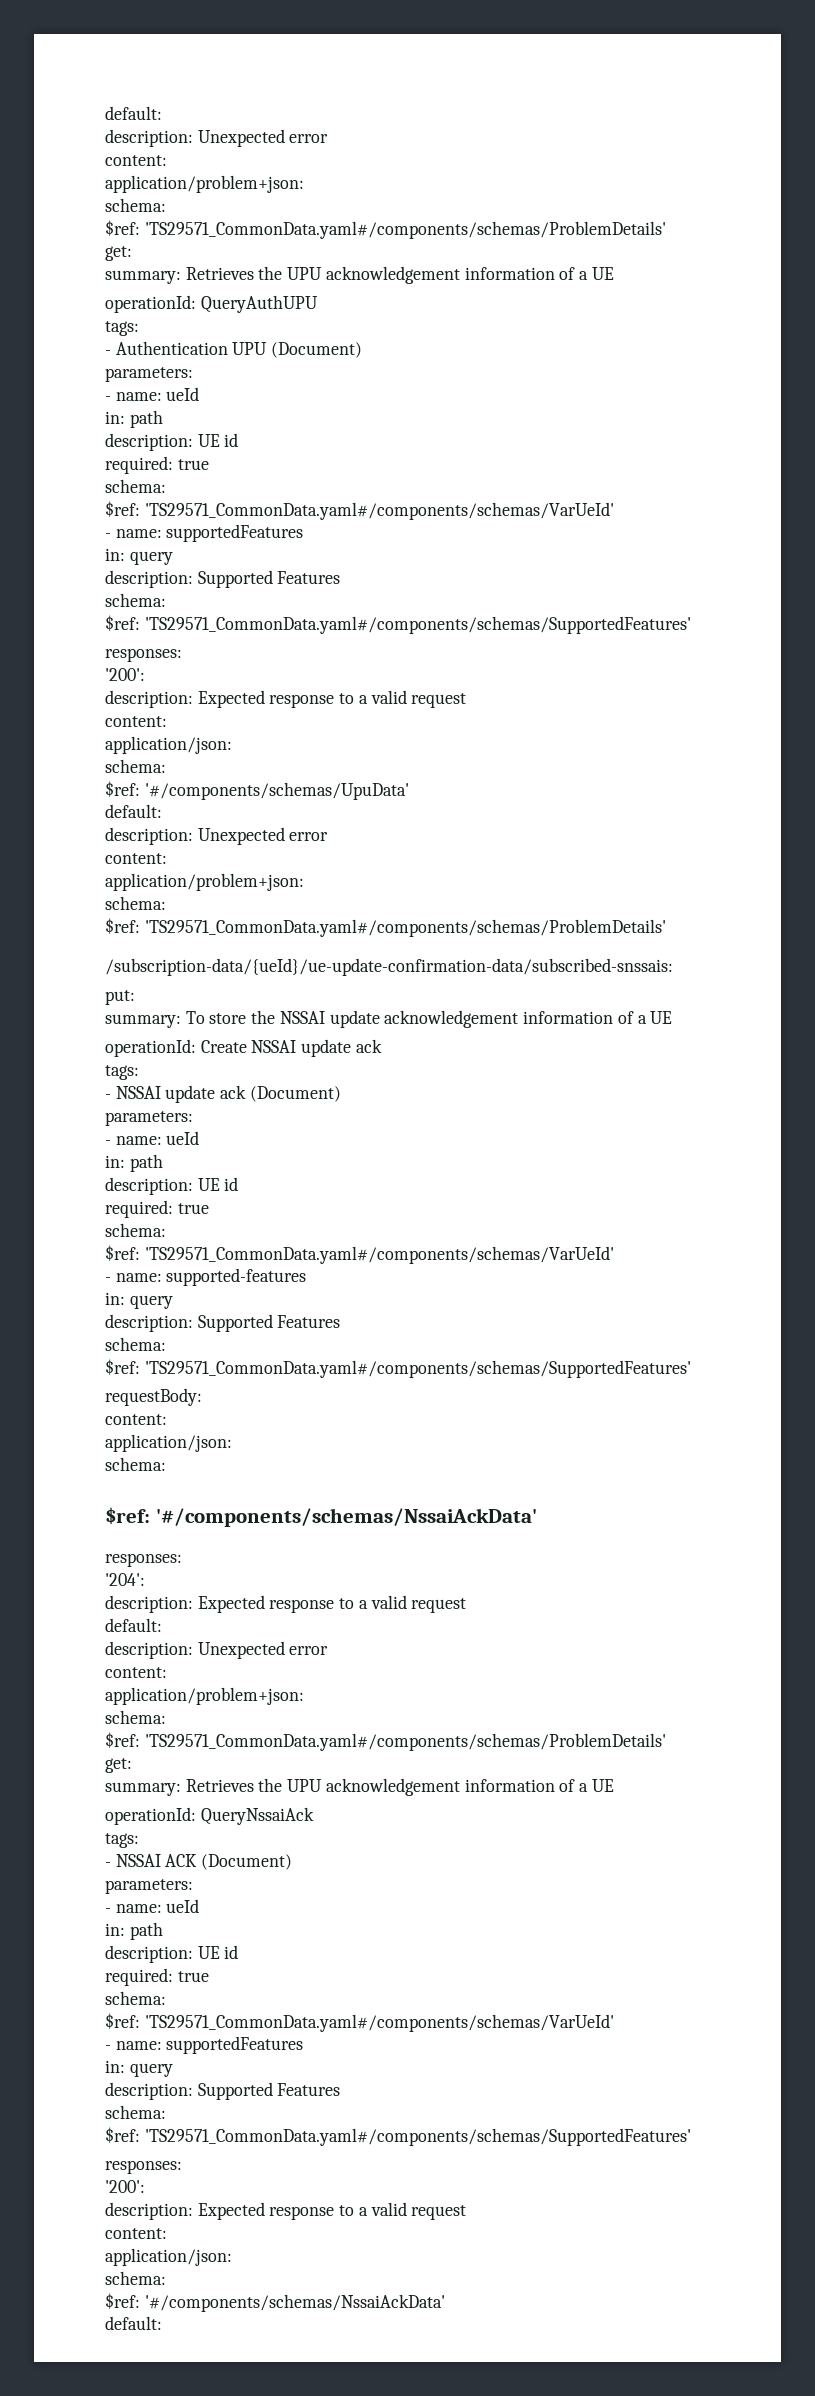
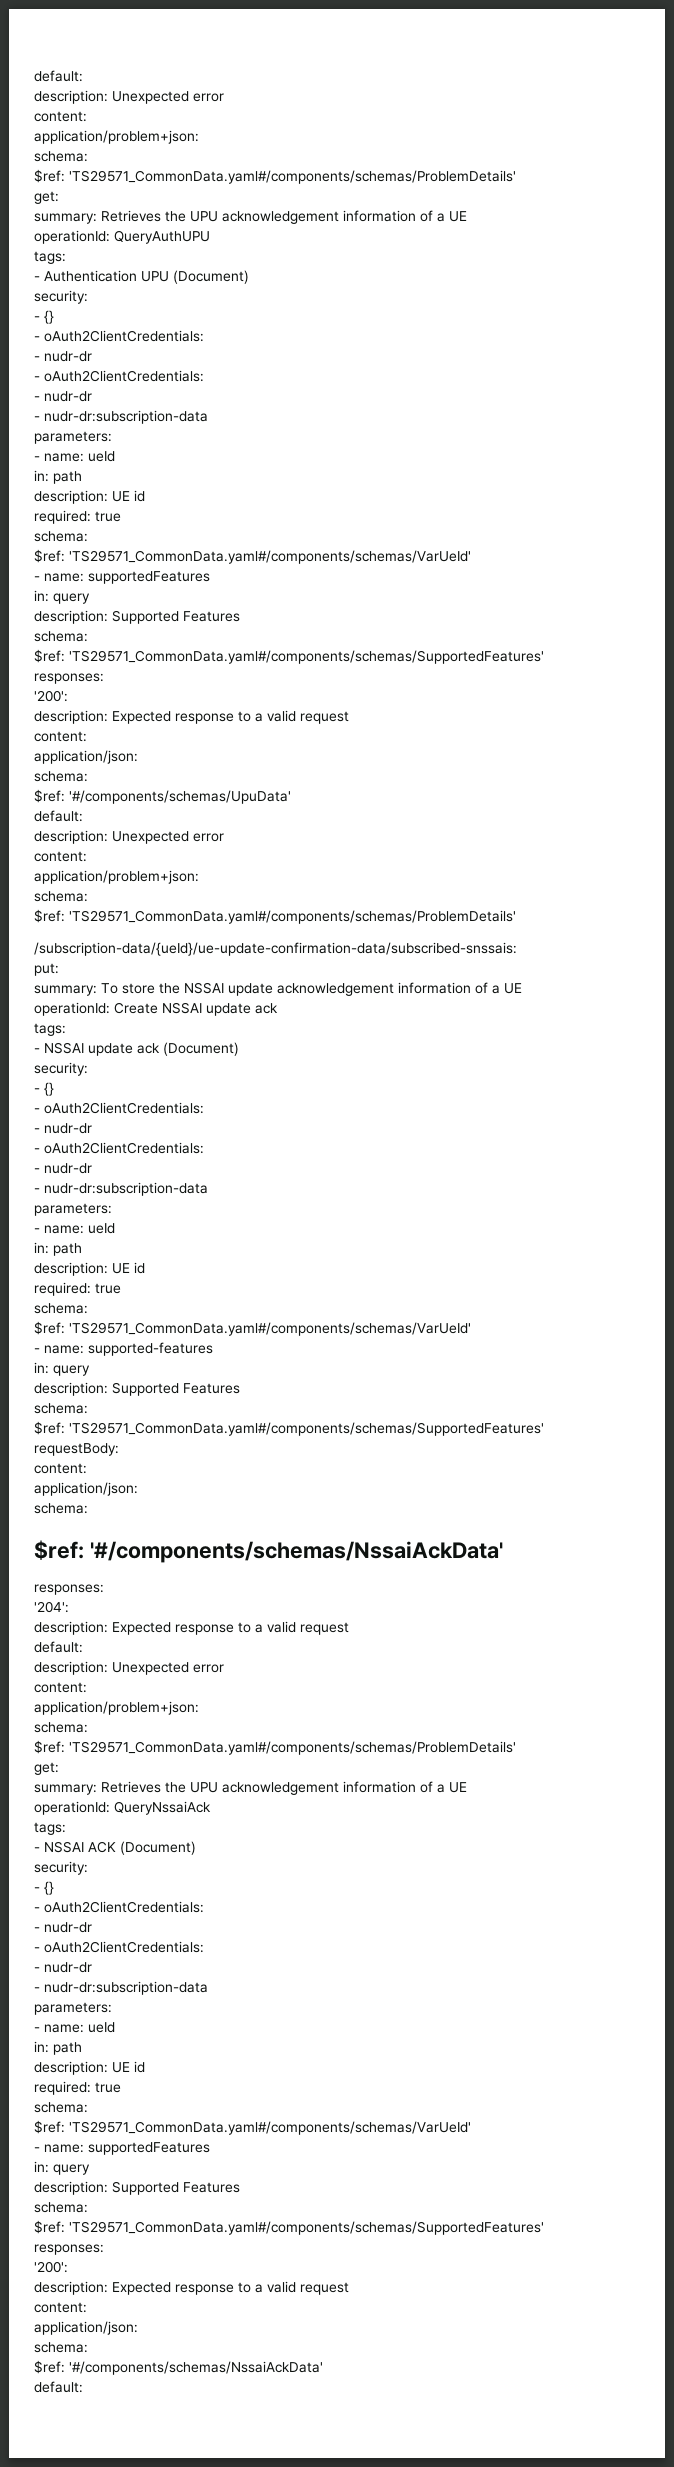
  - Authentication UPU (Document)
+ security:
+ - {}
+ - oAuth2ClientCredentials:
+ - nudr-dr
+ - oAuth2ClientCredentials:
+ - nudr-dr
+ - nudr-dr:subscription-data
  - NSSAI update ack (Document)
+ security:
+ - {}
+ - oAuth2ClientCredentials:
+ - nudr-dr
+ - oAuth2ClientCredentials:
+ - nudr-dr
+ - nudr-dr:subscription-data
  - NSSAI ACK (Document)
+ security:
+ - {}
+ - oAuth2ClientCredentials:
+ - nudr-dr
+ - oAuth2ClientCredentials:
+ - nudr-dr
+ - nudr-dr:subscription-data

